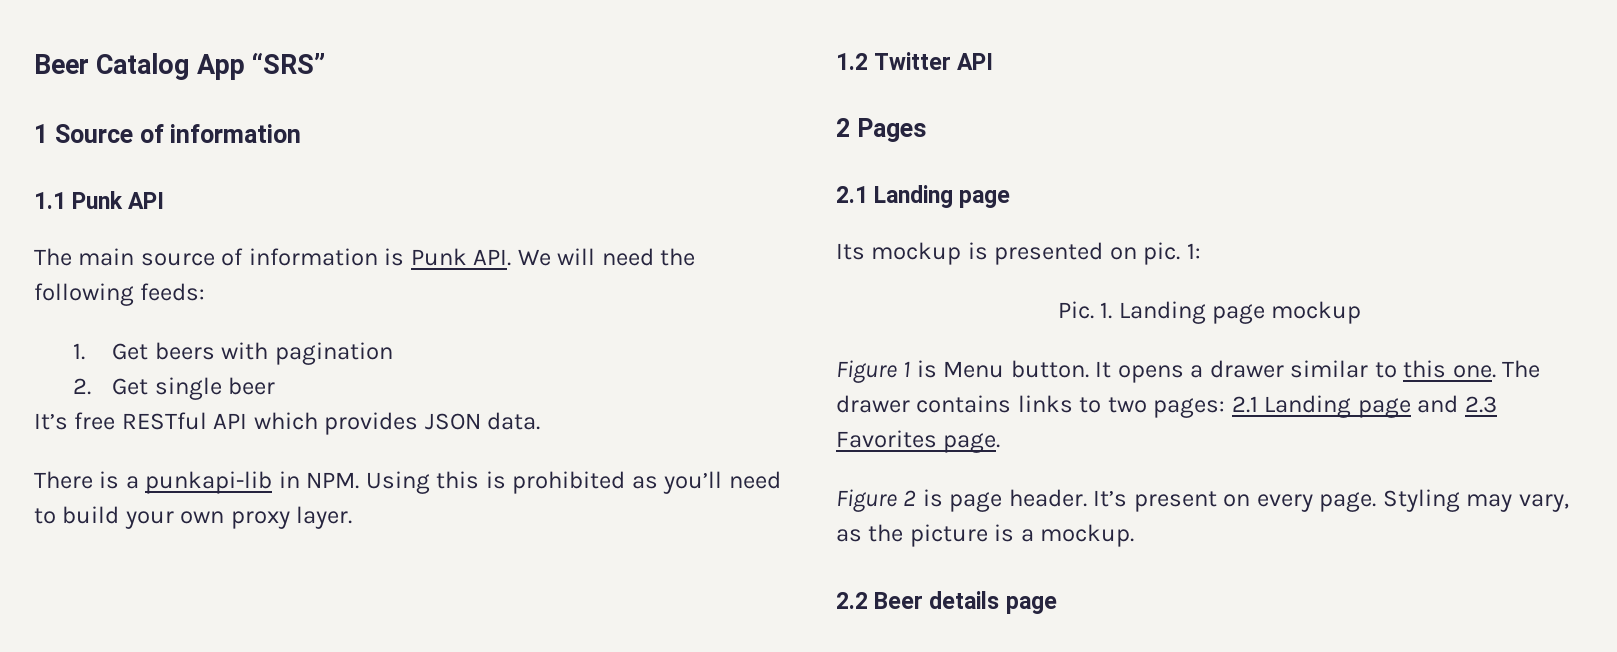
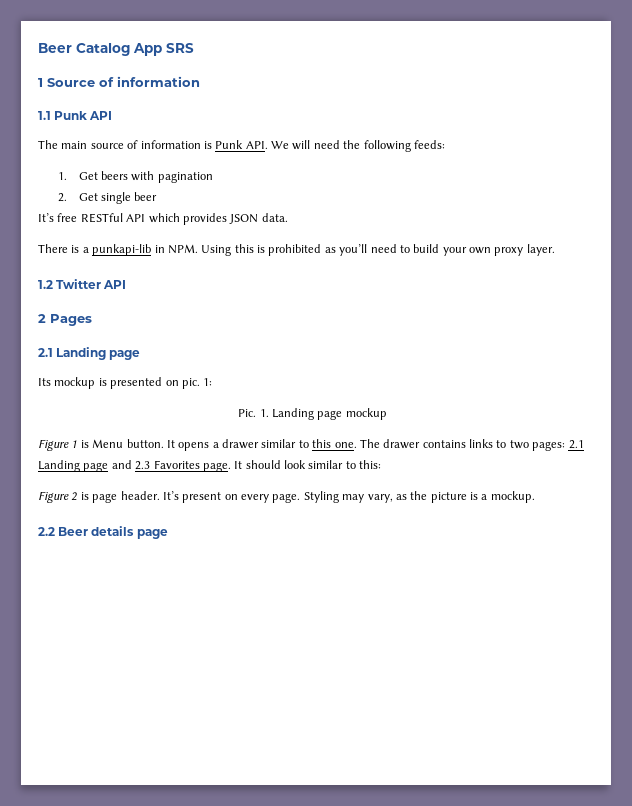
- Beer Catalog App “SRS”
+ Beer Catalog App SRS
+ It should look similar to this:

